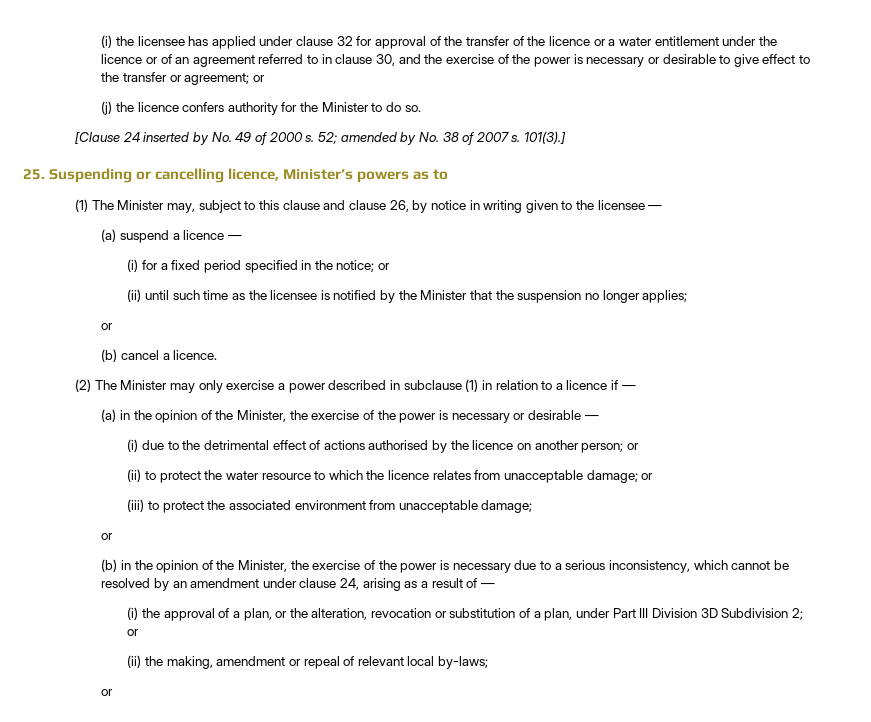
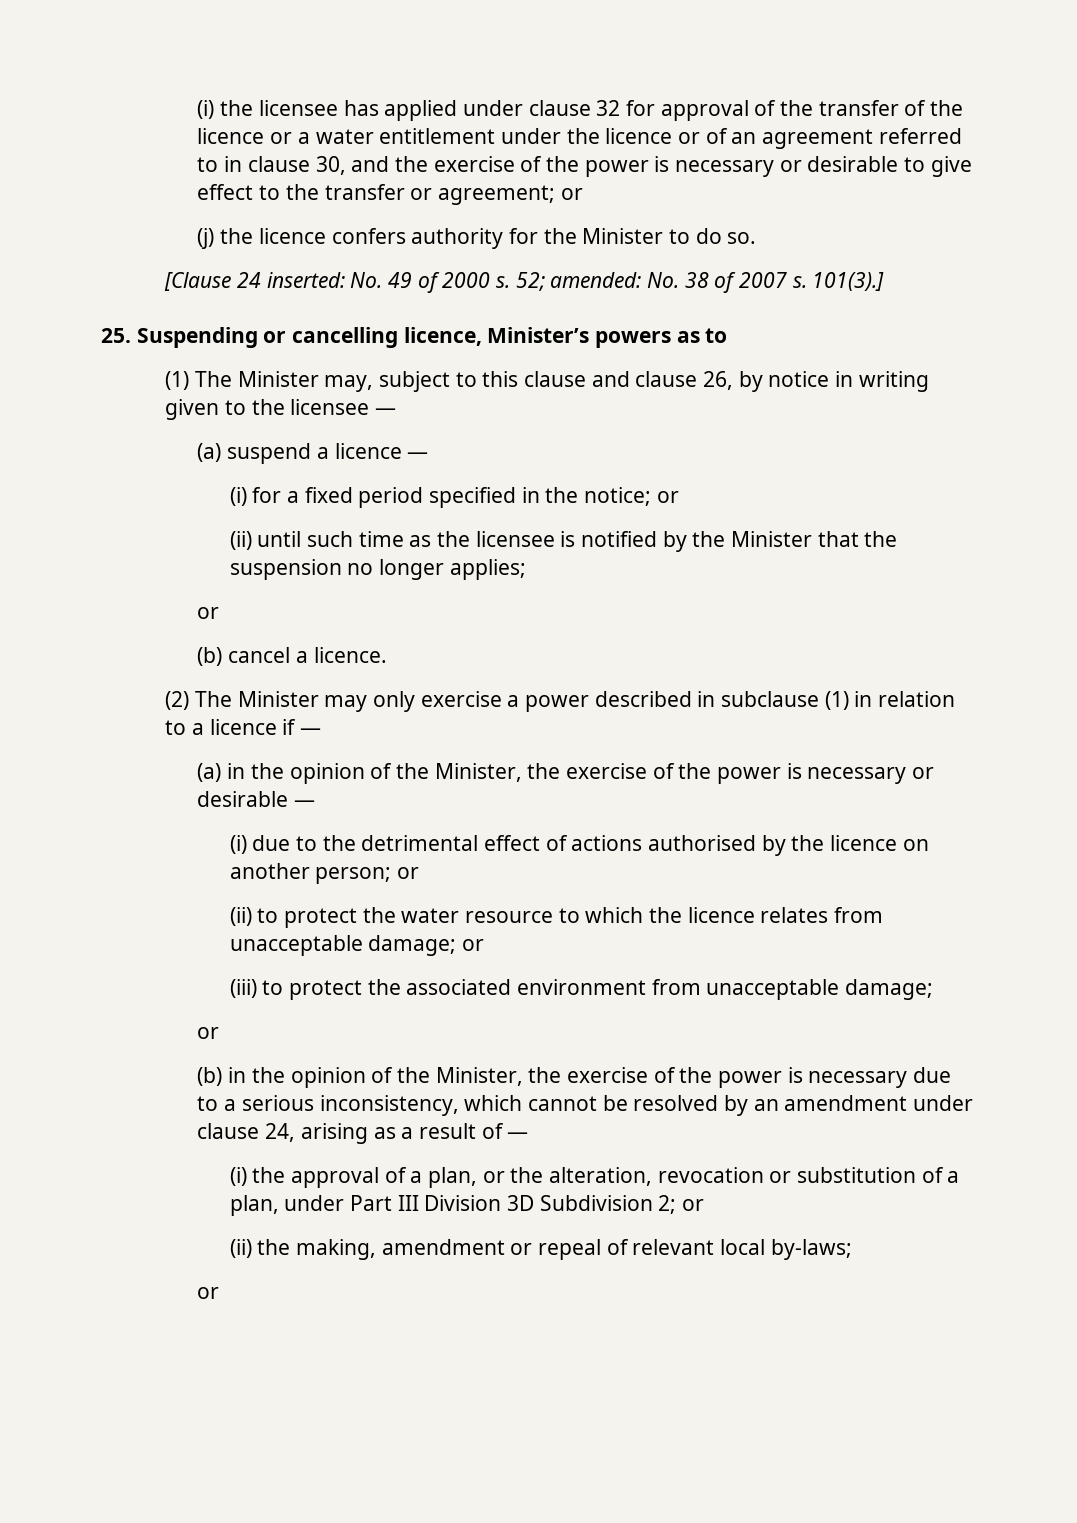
- [Clause 24 inserted by No. 49 of 2000 s.
+ [Clause 24 inserted: No. 49 of 2000 s.
- 52; amended by No. 38 of 2007 s.
+ 52; amended: No. 38 of 2007 s.

